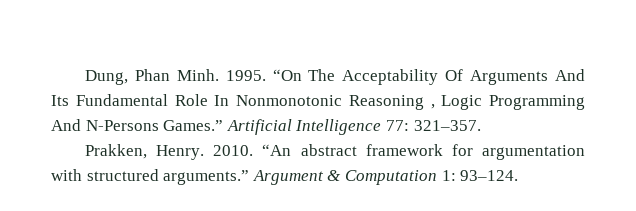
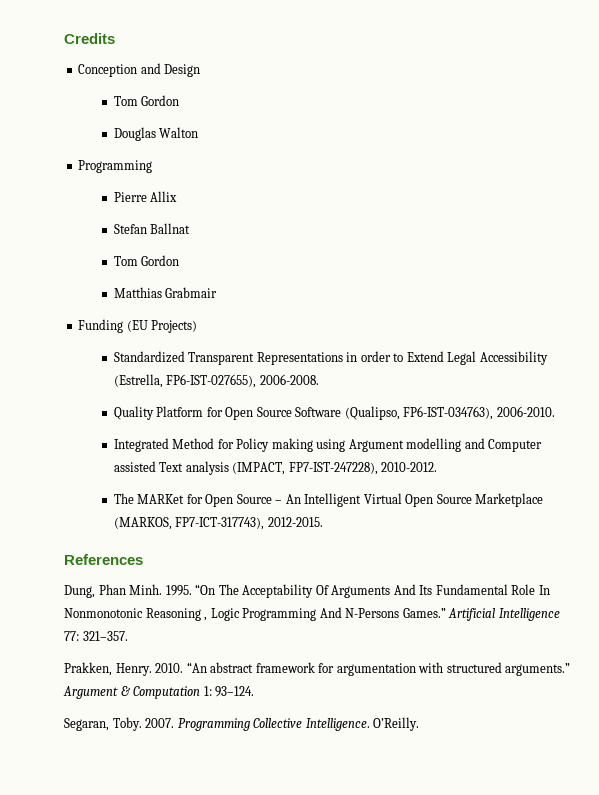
+ Credits
+ Conception and Design
+ Tom Gordon
+ Douglas Walton
+ Programming
+ Pierre Allix
+ Stefan Ballnat
+ Tom Gordon
+ Matthias Grabmair
+ Funding (EU Projects)
+ Standardized Transparent Representations in order to Extend Legal Accessibility (Estrella, FP6-IST-027655), 2006-2008.
+ Quality Platform for Open Source Software (Qualipso, FP6-IST-034763), 2006-2010.
+ Integrated Method for Policy making using Argument modelling and Computer assisted Text analysis (IMPACT, FP7-IST-247228), 2010-2012.
+ The MARKet for Open Source – An Intelligent Virtual Open Source Marketplace (MARKOS, FP7-ICT-317743), 2012-2015.
+ References
+ Segaran, Toby. 2007. Programming Collective Intelligence. O’Reilly.

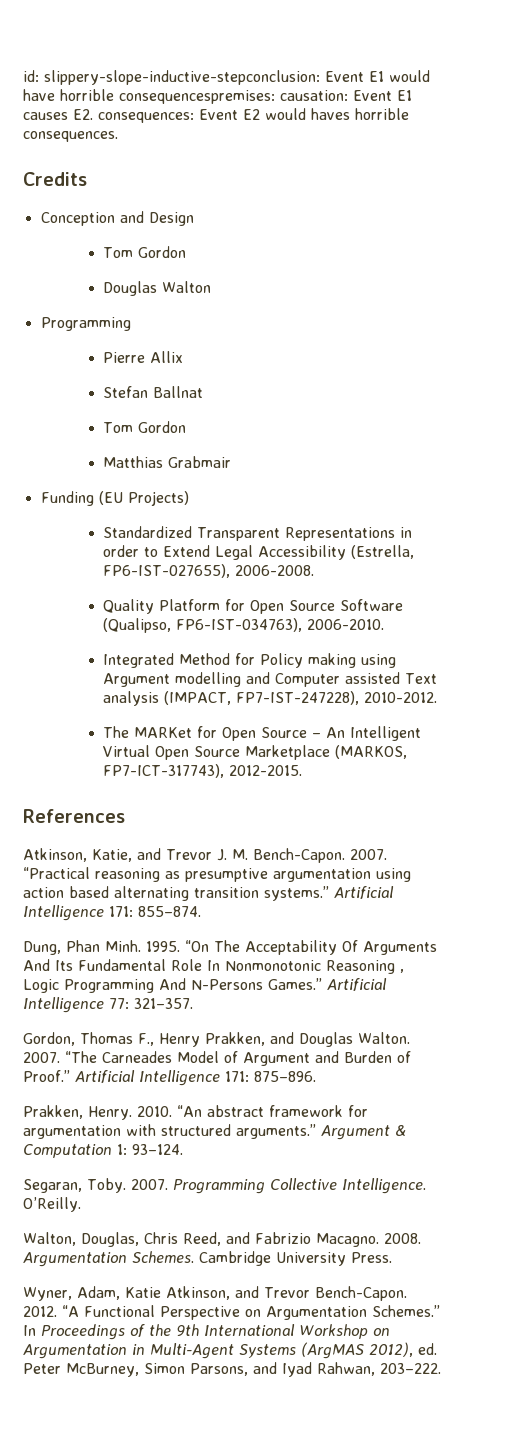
+ id: slippery-slope-inductive-stepconclusion: Event E1 would have horrible consequencespremises: causation: Event E1 causes E2. consequences: Event E2 would haves horrible consequences.
+ Atkinson, Katie, and Trevor J. M. Bench-Capon. 2007. “Practical reasoning as presumptive argumentation using action based alternating transition systems.” Artificial Intelligence 171: 855–874.
+ Gordon, Thomas F., Henry Prakken, and Douglas Walton. 2007. “The Carneades Model of Argument and Burden of Proof.” Artificial Intelligence 171: 875–896.
+ Walton, Douglas, Chris Reed, and Fabrizio Macagno. 2008. Argumentation Schemes. Cambridge University Press.
+ Wyner, Adam, Katie Atkinson, and Trevor Bench-Capon. 2012. “A Functional Perspective on Argumentation Schemes.” In Proceedings of the 9th International Workshop on Argumentation in Multi-Agent Systems (ArgMAS 2012), ed. Peter McBurney, Simon Parsons, and Iyad Rahwan, 203–222.

